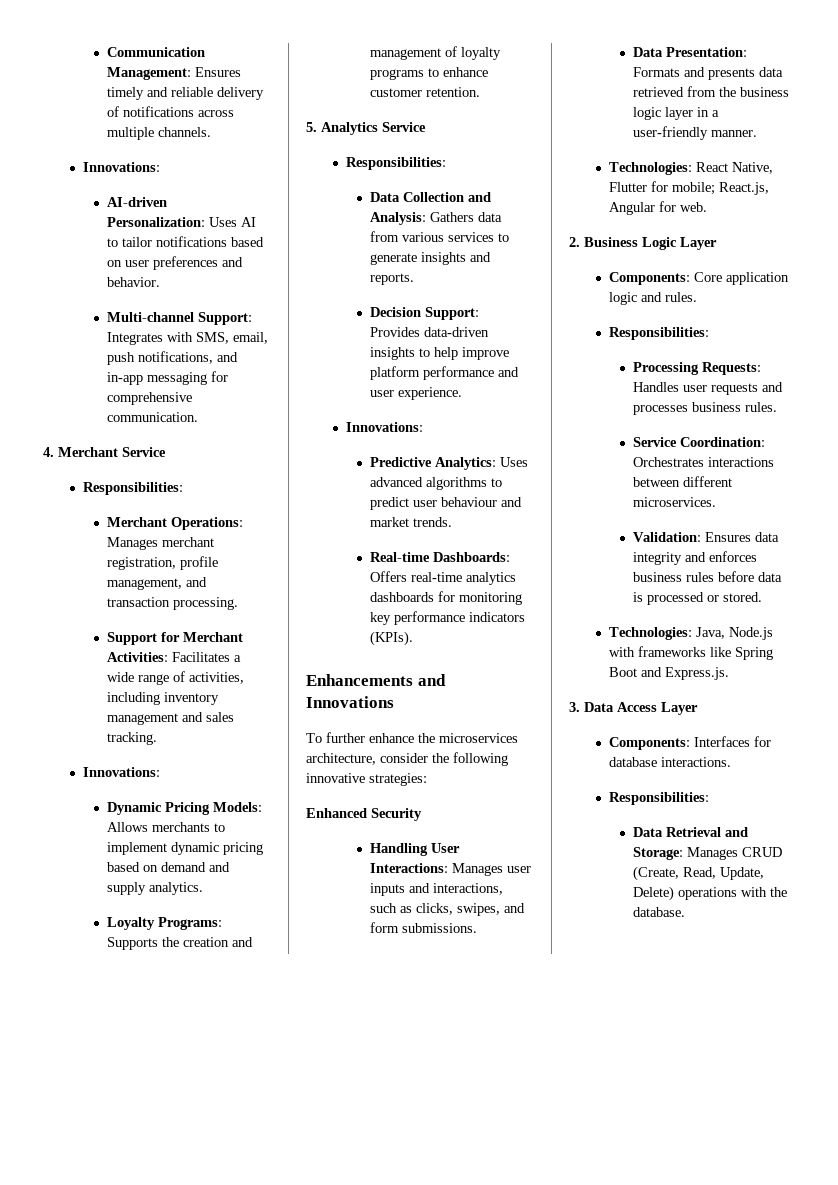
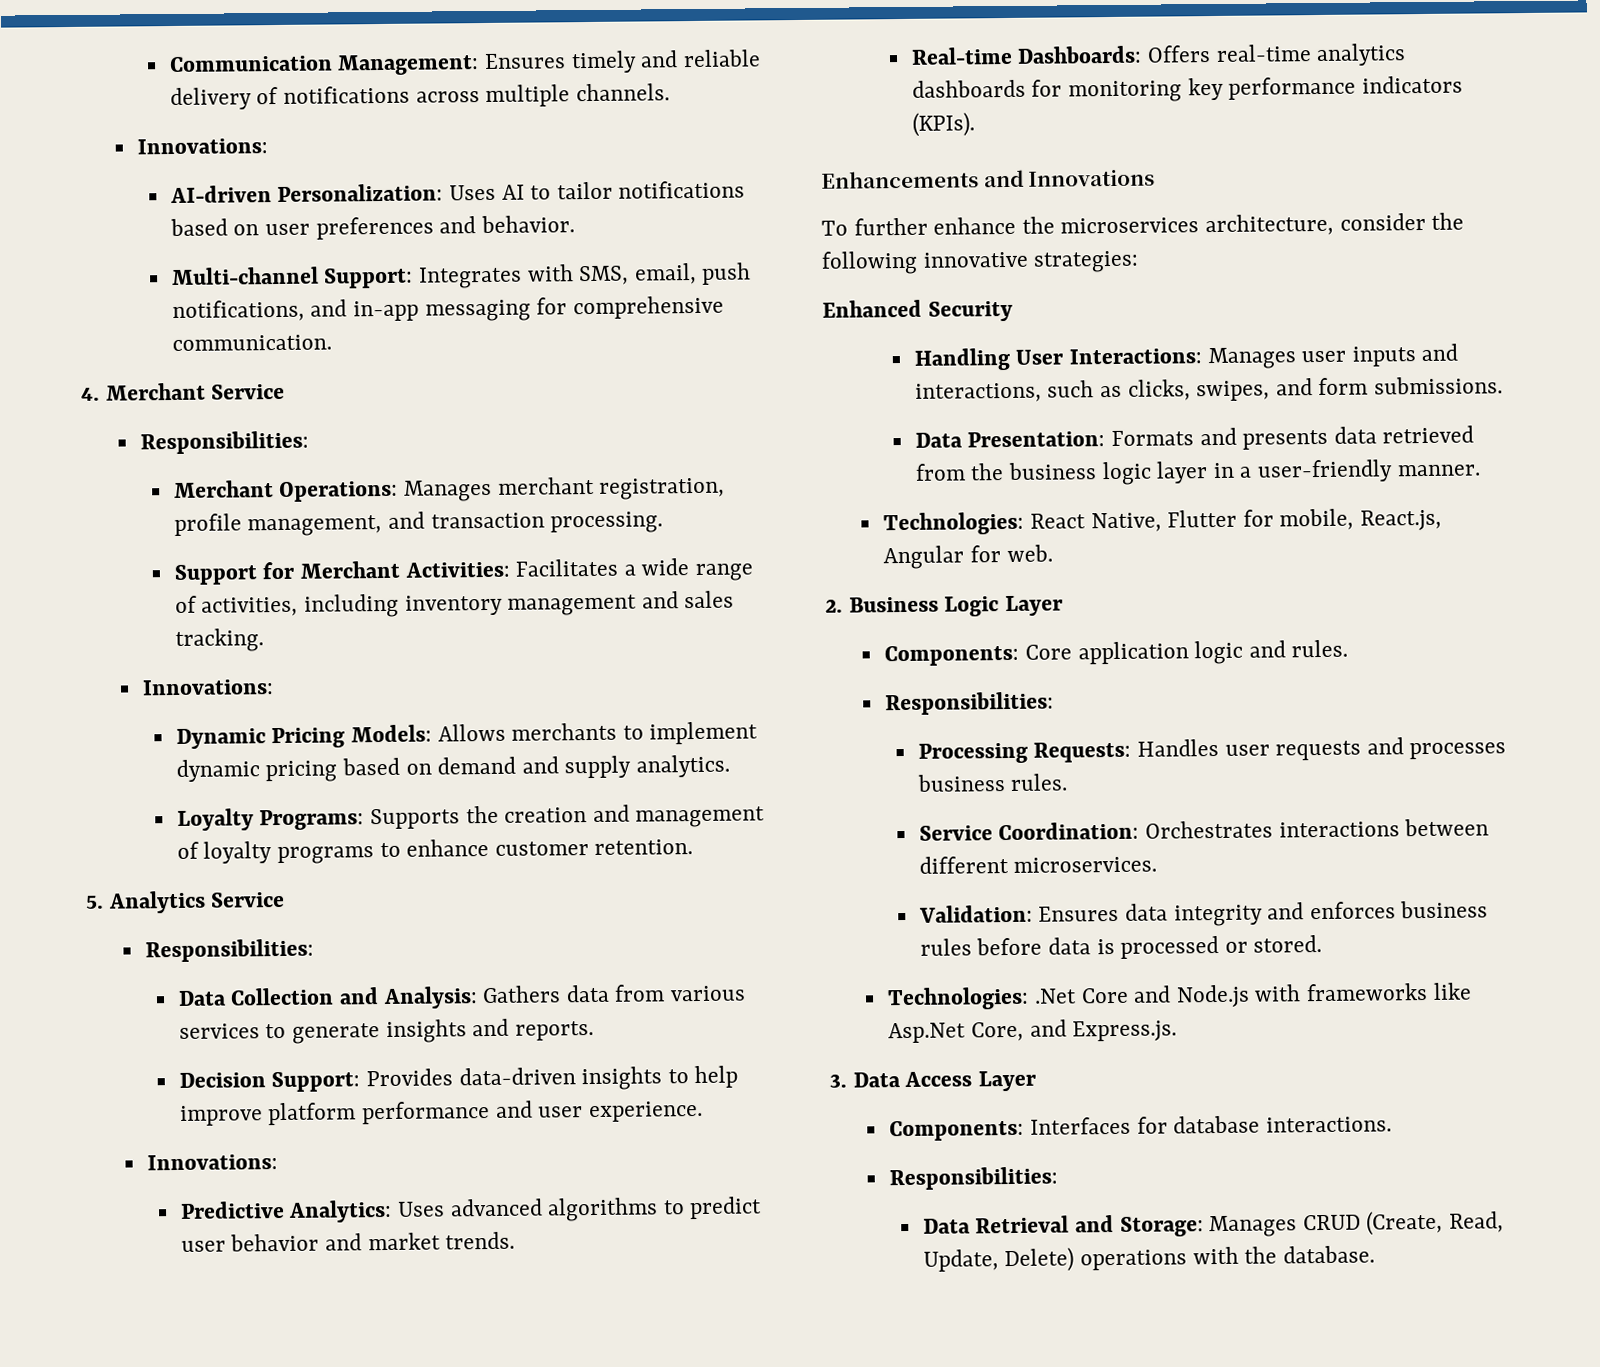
- Predictive Analytics: Uses advanced algorithms to predict user behaviour and market trends.
+ Predictive Analytics: Uses advanced algorithms to predict user behavior and market trends.
- Technologies: React Native, Flutter for mobile; React.js, Angular for web.
+ Technologies: React Native, Flutter for mobile, React.js, Angular for web.
- Technologies: Java, Node.js with frameworks like Spring Boot and Express.js.
+ Technologies: .Net Core and Node.js with frameworks like Asp.Net Core, and Express.js.

